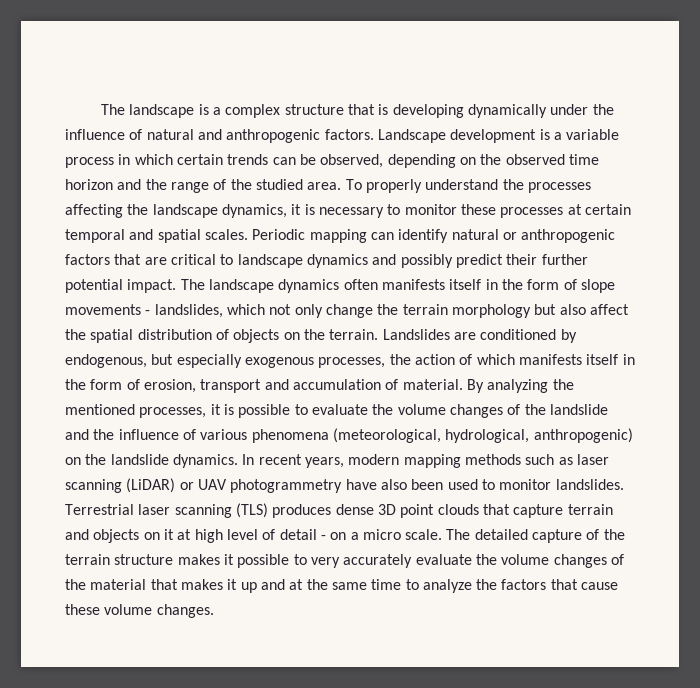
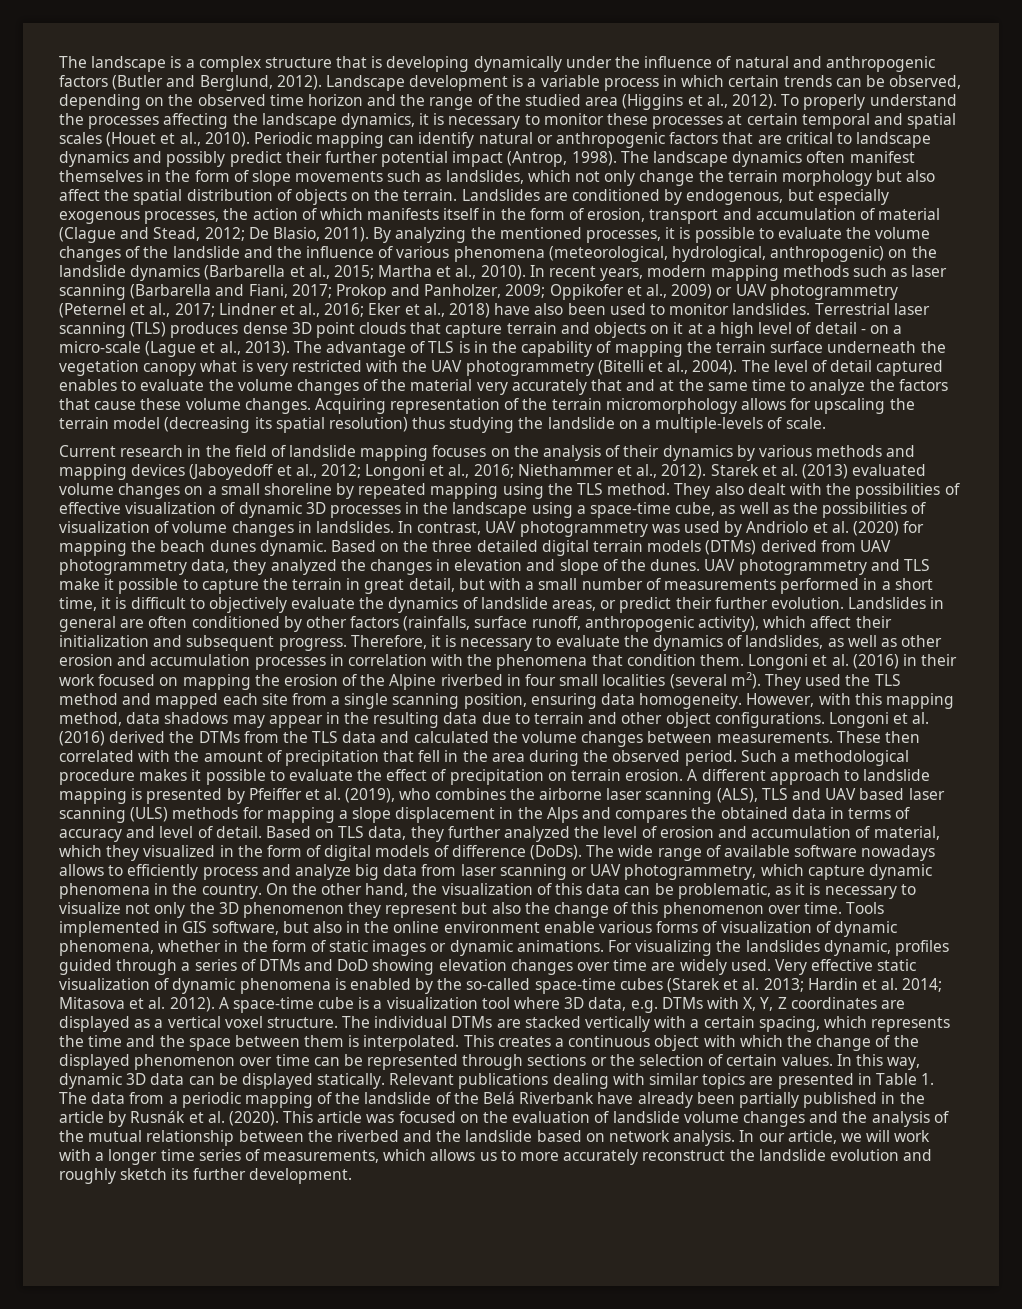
- The landscape is a complex structure that is developing dynamically under the influence of natural and anthropogenic factors.
+ The landscape is a complex structure that is developing dynamically under the influence of natural and anthropogenic factors (Butler and Berglund, 2012).
- Landscape development is a variable process in which certain trends can be observed, depending on the observed time horizon and the range of the studied area.
+ Landscape development is a variable process in which certain trends can be observed, depending on the observed time horizon and the range of the studied area (Higgins et al., 2012).
- To properly understand the processes affecting the landscape dynamics, it is necessary to monitor these processes at certain temporal and spatial scales.
+ To properly understand the processes affecting the landscape dynamics, it is necessary to monitor these processes at certain temporal and spatial scales (Houet et al., 2010).
- Periodic mapping can identify natural or anthropogenic factors that are critical to landscape dynamics and possibly predict their further potential impact.
+ Periodic mapping can identify natural or anthropogenic factors that are critical to landscape dynamics and possibly predict their further potential impact (Antrop, 1998).
- The landscape dynamics often manifests itself in the form of slope movements - landslides, which not only change the terrain morphology but also affect the spatial distribution of objects on the terrain.
+ The landscape dynamics often manifest themselves in the form of slope movements such as landslides, which not only change the terrain morphology but also affect the spatial distribution of objects on the terrain.
- Landslides are conditioned by endogenous, but especially exogenous processes, the action of which manifests itself in the form of erosion, transport and accumulation of material.
+ Landslides are conditioned by endogenous, but especially exogenous processes, the action of which manifests itself in the form of erosion, transport and accumulation of material (Clague and Stead, 2012; De Blasio, 2011).
- By analyzing the mentioned processes, it is possible to evaluate the volume changes of the landslide and the influence of various phenomena (meteorological, hydrological, anthropogenic) on the landslide dynamics.
+ By analyzing the mentioned processes, it is possible to evaluate the volume changes of the landslide and the influence of various phenomena (meteorological, hydrological, anthropogenic) on the landslide dynamics (Barbarella et al., 2015; Martha et al., 2010).
- In recent years, modern mapping methods such as laser scanning (LiDAR) or UAV photogrammetry have also been used to monitor landslides.
+ In recent years, modern mapping methods such as laser scanning (Barbarella and Fiani, 2017; Prokop and Panholzer, 2009; Oppikofer et al., 2009) or UAV photogrammetry (Peternel et al., 2017; Lindner et al., 2016; Eker et al., 2018) have also been used to monitor landslides.
- Terrestrial laser scanning (TLS) produces dense 3D point clouds that capture terrain and objects on it at high level of detail - on a micro scale. The detailed capture of the terrain structure makes it possible to very accurately evaluate the volume changes of the material that makes it up and at the same time to analyze the factors that cause these volume changes.
+ Terrestrial laser scanning (TLS) produces dense 3D point clouds that capture terrain and objects on it at a high level of detail - on a micro-scale (Lague et al., 2013). The advantage of TLS is in the capability of mapping the terrain surface underneath the vegetation canopy what is very restricted with the UAV photogrammetry (Bitelli et al., 2004). The level of detail captured enables to evaluate the volume changes of the material very accurately that and at the same time to analyze the factors that cause these volume changes.
+ Acquiring representation of the terrain micromorphology allows for upscaling the terrain model (decreasing its spatial resolution) thus studying the landslide on a multiple-levels of scale.
+ Current research in the field of landslide mapping focuses on the analysis of their dynamics by various methods and mapping devices (Jaboyedoff et al., 2012; Longoni et al., 2016; Niethammer et al., 2012). Starek et al. (2013) evaluated volume changes on a small shoreline by repeated mapping using the TLS method. They also dealt with the possibilities of effective visualization of dynamic 3D processes in the landscape using a space-time cube, as well as the possibilities of visualization of volume changes in landslides. In contrast, UAV photogrammetry was used by Andriolo et al. (2020) for mapping the beach dunes dynamic. Based on the three detailed digital terrain models (DTMs) derived from UAV photogrammetry data, they analyzed the changes in elevation and slope of the dunes. UAV photogrammetry and TLS make it possible to capture the terrain in great detail, but with a small number of measurements performed in a short time, it is difficult to objectively evaluate the dynamics of landslide areas, or predict their further evolution. Landslides in general are often conditioned by other factors (rainfalls, surface runoff, anthropogenic activity), which affect their initialization and subsequent progress. Therefore, it is necessary to evaluate the dynamics of landslides, as well as other erosion and accumulation processes in correlation with the phenomena that condition them. Longoni et al. (2016) in their work focused on mapping the erosion of the Alpine riverbed in four small localities (several m2). They used the TLS method and mapped each site from a single scanning position, ensuring data homogeneity. However, with this mapping method, data shadows may appear in the resulting data due to terrain and other object configurations. Longoni et al. (2016) derived the DTMs from the TLS data and calculated the volume changes between measurements. These then correlated with the amount of precipitation that fell in the area during the observed period. Such a methodological procedure makes it possible to evaluate the effect of precipitation on terrain erosion. A different approach to landslide mapping is presented by Pfeiffer et al. (2019), who combines the airborne laser scanning (ALS), TLS and UAV based laser scanning (ULS) methods for mapping a slope displacement in the Alps and compares the obtained data in terms of accuracy and level of detail. Based on TLS data, they further analyzed the level of erosion and accumulation of material, which they visualized in the form of digital models of difference (DoDs). The wide range of available software nowadays allows to efficiently process and analyze big data from laser scanning or UAV photogrammetry, which capture dynamic phenomena in the country. On the other hand, the visualization of this data can be problematic, as it is necessary to visualize not only the 3D phenomenon they represent but also the change of this phenomenon over time. Tools implemented in GIS software, but also in the online environment enable various forms of visualization of dynamic phenomena, whether in the form of static images or dynamic animations. For visualizing the landslides dynamic, profiles guided through a series of DTMs and DoD showing elevation changes over time are widely used. Very effective static visualization of dynamic phenomena is enabled by the so-called space-time cubes (Starek et al. 2013; Hardin et al. 2014; Mitasova et al. 2012). A space-time cube is a visualization tool where 3D data, e.g. DTMs with X, Y, Z coordinates are displayed as a vertical voxel structure. The individual DTMs are stacked vertically with a certain spacing, which represents the time and the space between them is interpolated. This creates a continuous object with which the change of the displayed phenomenon over time can be represented through sections or the selection of certain values. In this way, dynamic 3D data can be displayed statically. Relevant publications dealing with similar topics are presented in Table 1. The data from a periodic mapping of the landslide of the Belá Riverbank have already been partially published in the article by Rusnák et al. (2020). This article was focused on the evaluation of landslide volume changes and the analysis of the mutual relationship between the riverbed and the landslide based on network analysis. In our article, we will work with a longer time series of measurements, which allows us to more accurately reconstruct the landslide evolution and roughly sketch its further development.

